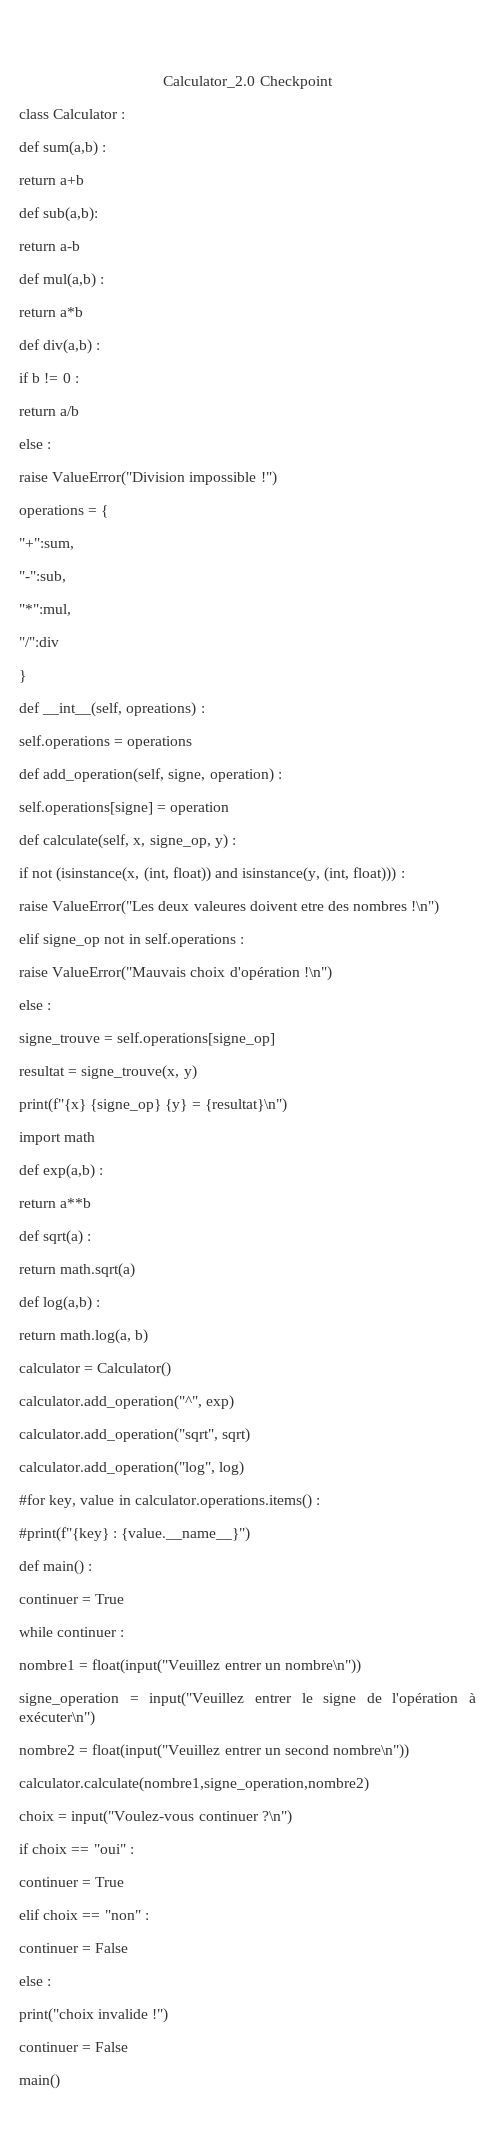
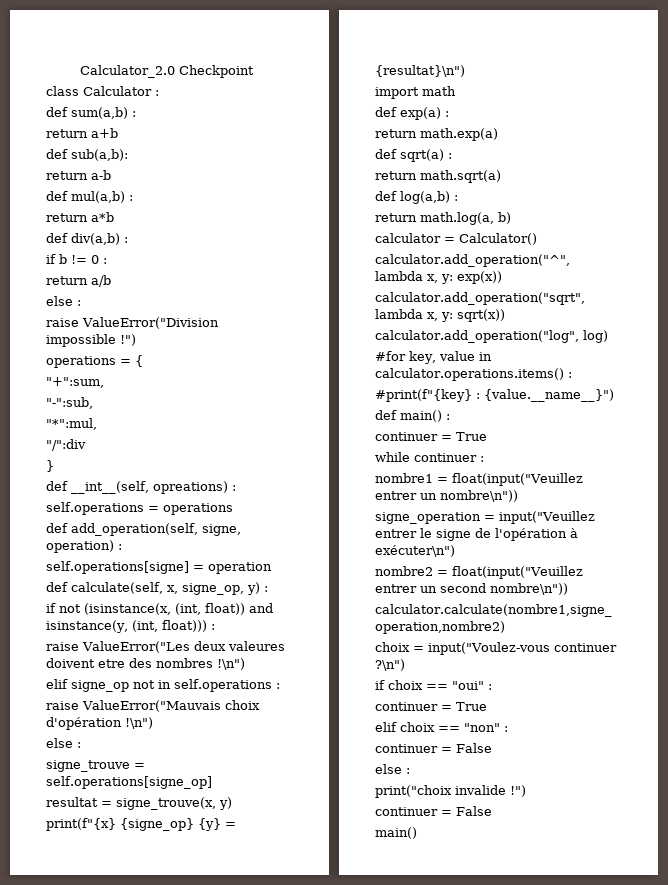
- def exp(a,b) :
- return a**b
+ def exp(a) :
+ return math.exp(a)
- calculator.add_operation("^", exp)
- calculator.add_operation("sqrt", sqrt)
+ calculator.add_operation("^", lambda x, y: exp(x))
+ calculator.add_operation("sqrt", lambda x, y: sqrt(x))

